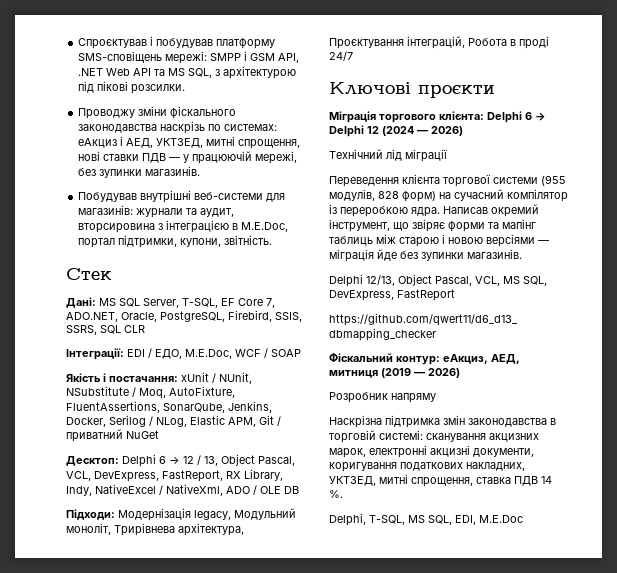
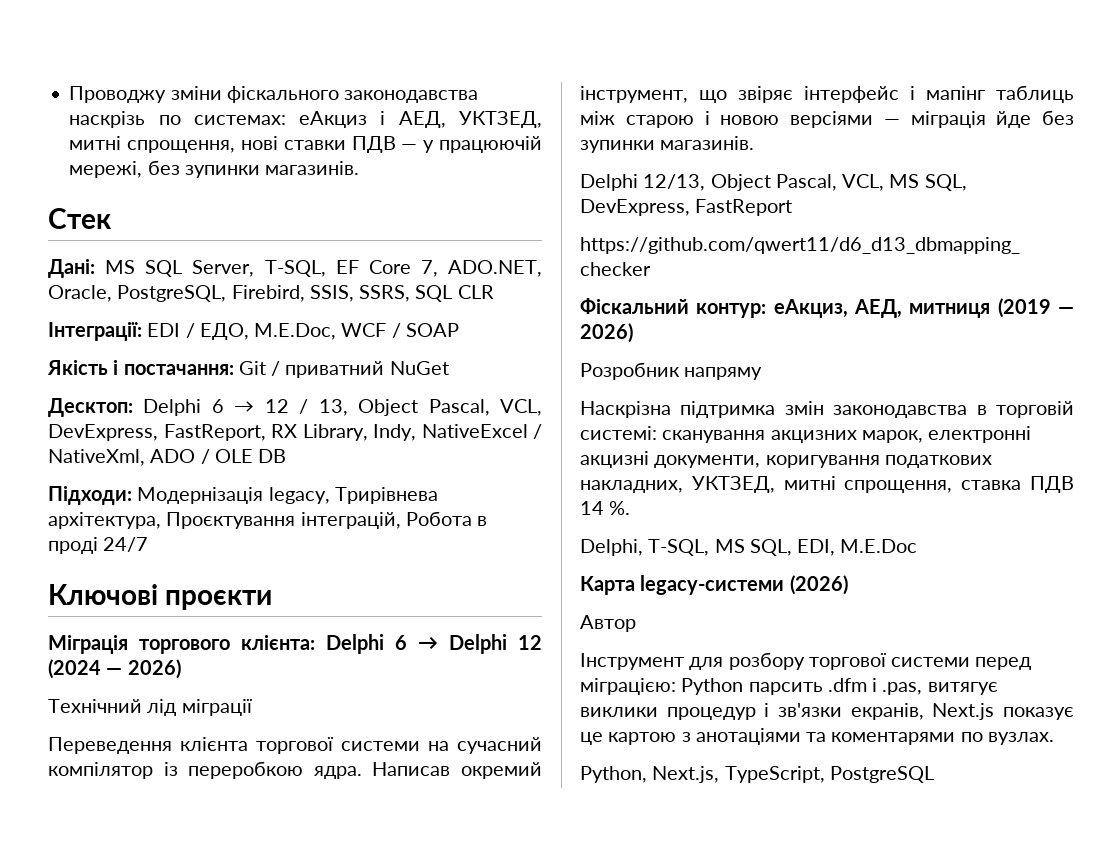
- Спроєктував і побудував платформу SMS-сповіщень мережі: SMPP і GSM API, .NET Web API та MS SQL, з архітектурою під пікові розсилки.
- Побудував внутрішні веб-системи для магазинів: журнали та аудит, вторсировина з інтеграцією в M.E.Doc, портал підтримки, купони, звітність.
- Якість і постачання: xUnit / NUnit, NSubstitute / Moq, AutoFixture, FluentAssertions, SonarQube, Jenkins, Docker, Serilog / NLog, Elastic APM, Git / приватний NuGet
+ Якість і постачання: Git / приватний NuGet
- Підходи: Модернізація legacy, Модульний моноліт, Трирівнева архітектура, Проєктування інтеграцій, Робота в проді 24/7
+ Підходи: Модернізація legacy, Трирівнева архітектура, Проєктування інтеграцій, Робота в проді 24/7
- Переведення клієнта торгової системи (955 модулів, 828 форм) на сучасний компілятор із переробкою ядра.
+ Переведення клієнта торгової системи на сучасний компілятор із переробкою ядра.
- Написав окремий інструмент, що звіряє форми та мапінг таблиць між старою і новою версіями — міграція йде без зупинки магазинів.
+ Написав окремий інструмент, що звіряє інтерфейс і мапінг таблиць між старою і новою версіями — міграція йде без зупинки магазинів.
+ Карта legacy-системи (2026)
+ Автор
+ Інструмент для розбору торгової системи перед міграцією: Python парсить .dfm і .pas, витягує виклики процедур і зв'язки екранів, Next.js показує це картою з анотаціями та коментарями по вузлах.
+ Python, Next.js, TypeScript, PostgreSQL

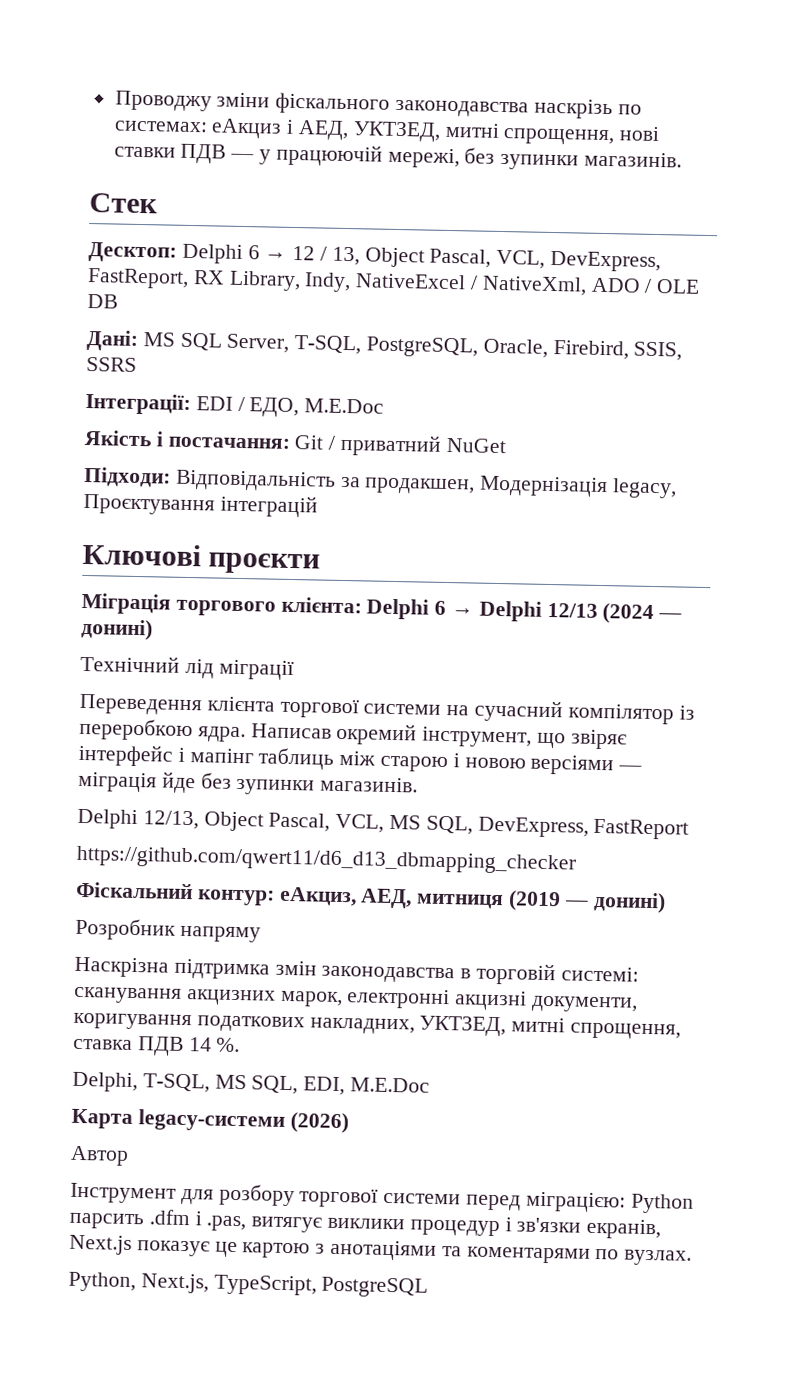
- Дані: MS SQL Server, T-SQL, EF Core 7, ADO.NET, Oracle, PostgreSQL, Firebird, SSIS, SSRS, SQL CLR
- Інтеграції: EDI / ЕДО, M.E.Doc, WCF / SOAP
- Якість і постачання: Git / приватний NuGet
- Підходи: Модернізація legacy, Трирівнева архітектура, Проєктування інтеграцій, Робота в проді 24/7
+ Дані: MS SQL Server, T-SQL, PostgreSQL, Oracle, Firebird, SSIS, SSRS
+ Інтеграції: EDI / ЕДО, M.E.Doc
+ Якість і постачання: Git / приватний NuGet
+ Підходи: Відповідальність за продакшен, Модернізація legacy, Проєктування інтеграцій
- Міграція торгового клієнта: Delphi 6 → Delphi 12 (2024 — 2026)
+ Міграція торгового клієнта: Delphi 6 → Delphi 12/13 (2024 — донині)
- Фіскальний контур: еАкциз, АЕД, митниця (2019 — 2026)
+ Фіскальний контур: еАкциз, АЕД, митниця (2019 — донині)

